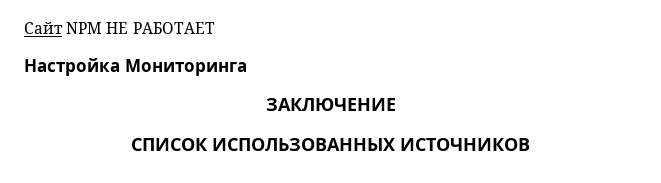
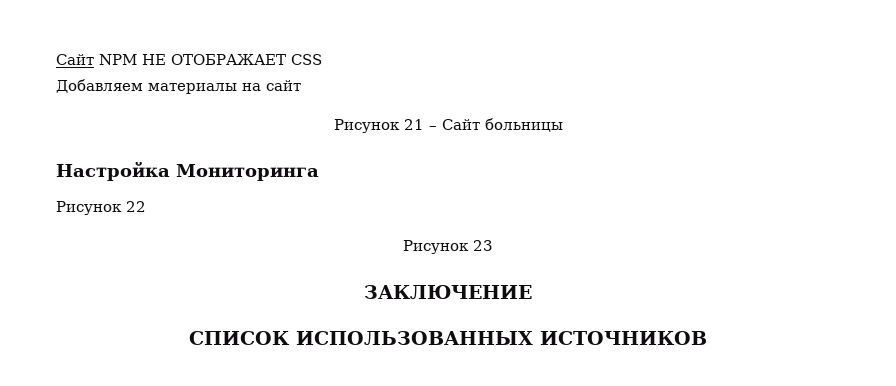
- Сайт NPM НЕ РАБОТАЕТ
+ Сайт NPM НЕ ОТОБРАЖАЕТ CSS
+ Добавляем материалы на сайт
+ Рисунок 21 – Сайт больницы
  Настройка Мониторинга
+ Рисунок 22
+ Рисунок 23

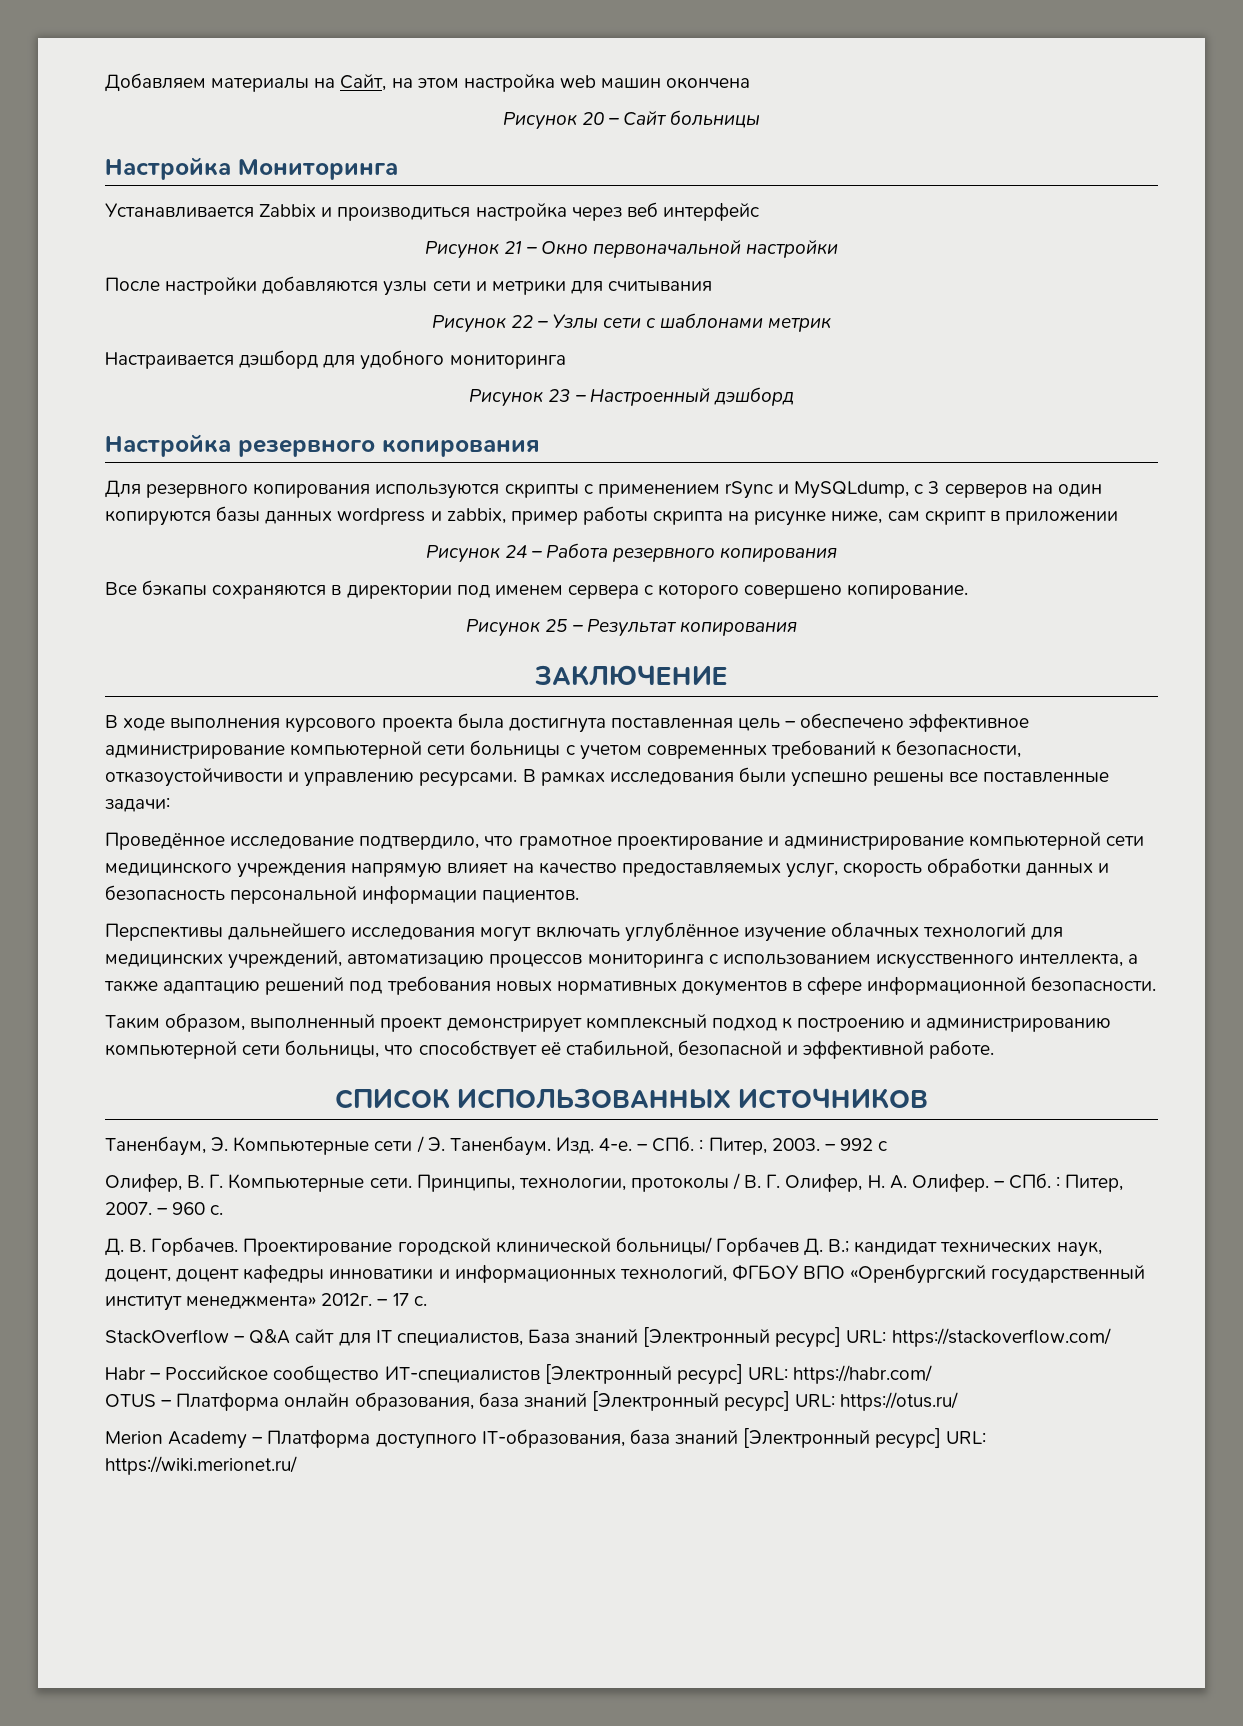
- Сайт NPM НЕ ОТОБРАЖАЕТ CSS
- Добавляем материалы на сайт
- Рисунок 21 – Сайт больницы
+ Добавляем материалы на Сайт, на этом настройка web машин окончена
+ Рисунок 20 – Сайт больницы
- Рисунок 22
- Рисунок 23
+ Устанавливается Zabbix и производиться настройка через веб интерфейс
+ Рисунок 21 – Окно первоначальной настройки
+ После настройки добавляются узлы сети и метрики для считывания
+ Рисунок 22 – Узлы сети с шаблонами метрик
+ Настраивается дэшборд для удобного мониторинга
+ Рисунок 23 – Настроенный дэшборд
+ Настройка резервного копирования
+ Для резервного копирования используются скрипты с применением rSync и MySQLdump, с 3 серверов на один копируются базы данных wordpress и zabbix, пример работы скрипта на рисунке ниже, сам скрипт в приложении
+ Рисунок 24 – Работа резервного копирования
+ Все бэкапы сохраняются в директории под именем сервера с которого совершено копирование.
+ Рисунок 25 – Результат копирования
  ЗАКЛЮЧЕНИЕ
+ В ходе выполнения курсового проекта была достигнута поставленная цель – обеспечено эффективное администрирование компьютерной сети больницы с учетом современных требований к безопасности, отказоустойчивости и управлению ресурсами. В рамках исследования были успешно решены все поставленные задачи:
+ Проведённое исследование подтвердило, что грамотное проектирование и администрирование компьютерной сети медицинского учреждения напрямую влияет на качество предоставляемых услуг, скорость обработки данных и безопасность персональной информации пациентов.
+ Перспективы дальнейшего исследования могут включать углублённое изучение облачных технологий для медицинских учреждений, автоматизацию процессов мониторинга с использованием искусственного интеллекта, а также адаптацию решений под требования новых нормативных документов в сфере информационной безопасности.
+ Таким образом, выполненный проект демонстрирует комплексный подход к построению и администрированию компьютерной сети больницы, что способствует её стабильной, безопасной и эффективной работе.
  СПИСОК ИСПОЛЬЗОВАННЫХ ИСТОЧНИКОВ
+ Таненбаум, Э. Компьютерные сети / Э. Таненбаум. Изд. 4-е. – СПб. : Питер, 2003. – 992 с
+ Олифер, В. Г. Компьютерные сети. Принципы, технологии, протоколы / В. Г. Олифер, Н. А. Олифер. – СПб. : Питер, 2007. – 960 с.
+ Д. В. Горбачев. Проектирование городской клинической больницы/ Горбачев Д. В.; кандидат технических наук, доцент, доцент кафедры инноватики и информационных технологий, ФГБОУ ВПО «Оренбургский государственный институт менеджмента» 2012г. – 17 с.
+ StackOverflow – Q&A сайт для IT специалистов, База знаний [Электронный ресурс] URL: https://stackoverflow.com/
+ Habr – Российское сообщество ИТ-специалистов [Электронный ресурс] URL: https://habr.com/
+ OTUS – Платформа онлайн образования, база знаний [Электронный ресурс] URL: https://otus.ru/
+ Merion Academy – Платформа доступного IT-образования, база знаний [Электронный ресурс] URL: https://wiki.merionet.ru/

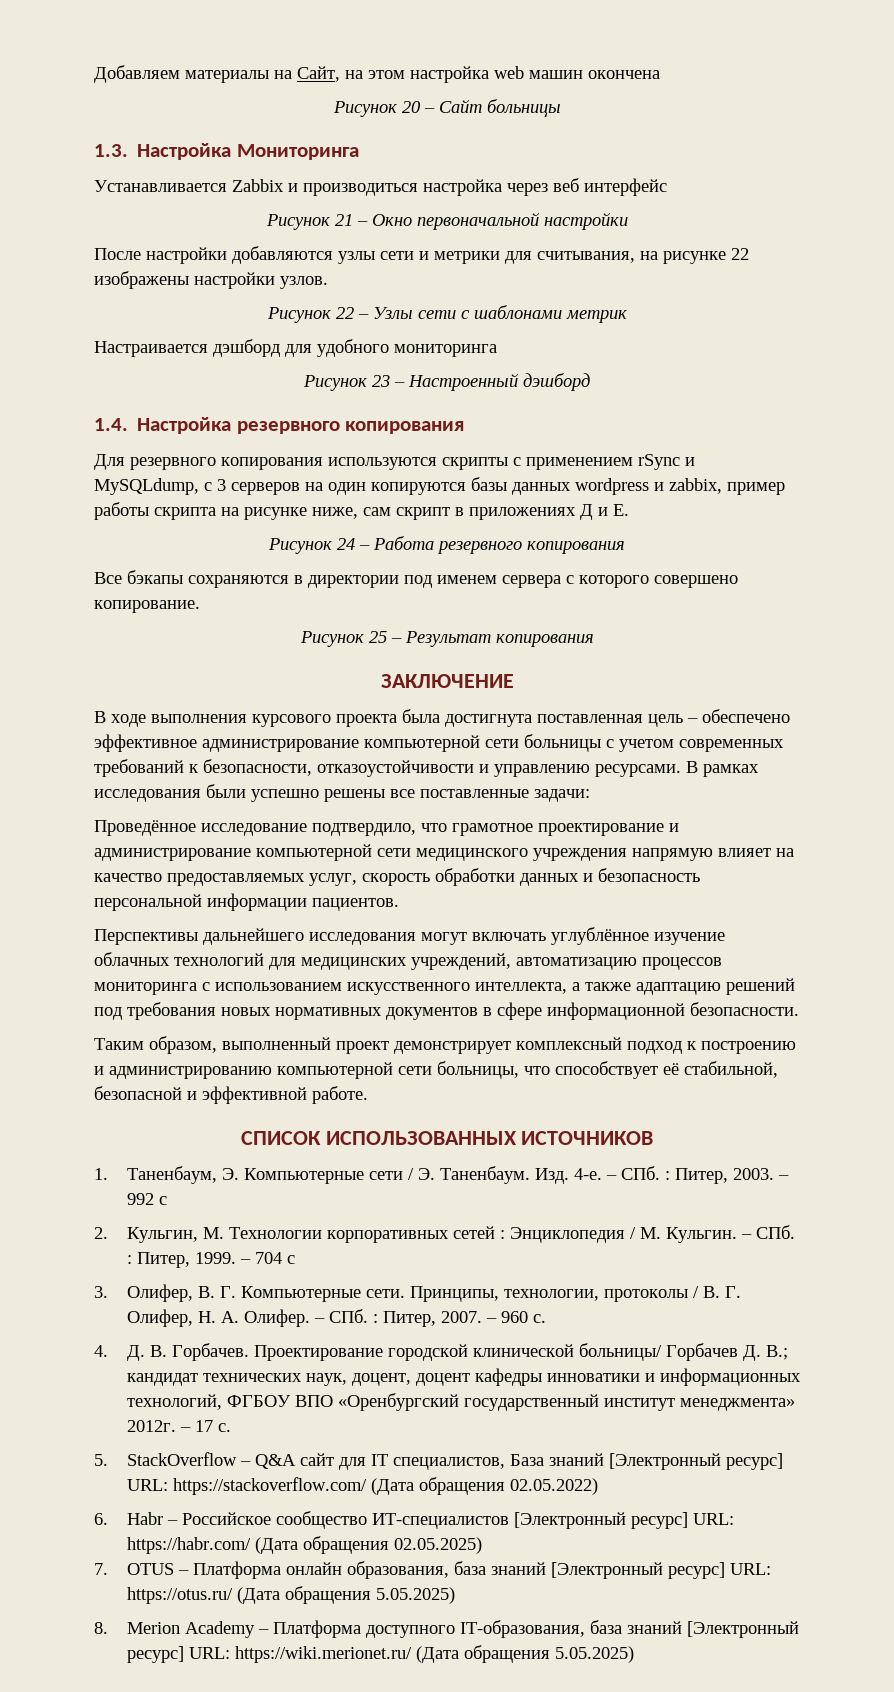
- Настройка Мониторинга
+ 1.3. Настройка Мониторинга
- После настройки добавляются узлы сети и метрики для считывания
+ После настройки добавляются узлы сети и метрики для считывания, на рисунке 22 изображены настройки узлов.
- Настройка резервного копирования
+ 1.4. Настройка резервного копирования
- Для резервного копирования используются скрипты с применением rSync и MySQLdump, с 3 серверов на один копируются базы данных wordpress и zabbix, пример работы скрипта на рисунке ниже, сам скрипт в приложении
+ Для резервного копирования используются скрипты с применением rSync и MySQLdump, с 3 серверов на один копируются базы данных wordpress и zabbix, пример работы скрипта на рисунке ниже, сам скрипт в приложениях Д и Е.
- Таненбаум, Э. Компьютерные сети / Э. Таненбаум.
+ 1. Таненбаум, Э. Компьютерные сети / Э. Таненбаум.
- Олифер, В. Г. Компьютерные сети.
+ 2. Кульгин, М. Технологии корпоративных сетей : Энциклопедия / М. Кульгин. – СПб. : Питер, 1999. – 704 с
+ 3. Олифер, В. Г. Компьютерные сети.
- Д. В. Горбачев.
+ 4. Д. В. Горбачев.
- StackOverflow – Q&A сайт для IT специалистов, База знаний [Электронный ресурс] URL: https://stackoverflow.com/
- Habr – Российское сообщество ИТ-специалистов [Электронный ресурс] URL: https://habr.com/
- OTUS – Платформа онлайн образования, база знаний [Электронный ресурс] URL: https://otus.ru/
- Merion Academy – Платформа доступного IT-образования, база знаний [Электронный ресурс] URL: https://wiki.merionet.ru/
+ 5. StackOverflow – Q&A сайт для IT специалистов, База знаний [Электронный ресурс] URL: https://stackoverflow.com/ (Дата обращения 02.05.2022)
+ 6. Habr – Российское сообщество ИТ-специалистов [Электронный ресурс] URL: https://habr.com/ (Дата обращения 02.05.2025)
+ 7. OTUS – Платформа онлайн образования, база знаний [Электронный ресурс] URL: https://otus.ru/ (Дата обращения 5.05.2025)
+ 8. Merion Academy – Платформа доступного IT-образования, база знаний [Электронный ресурс] URL: https://wiki.merionet.ru/ (Дата обращения 5.05.2025)

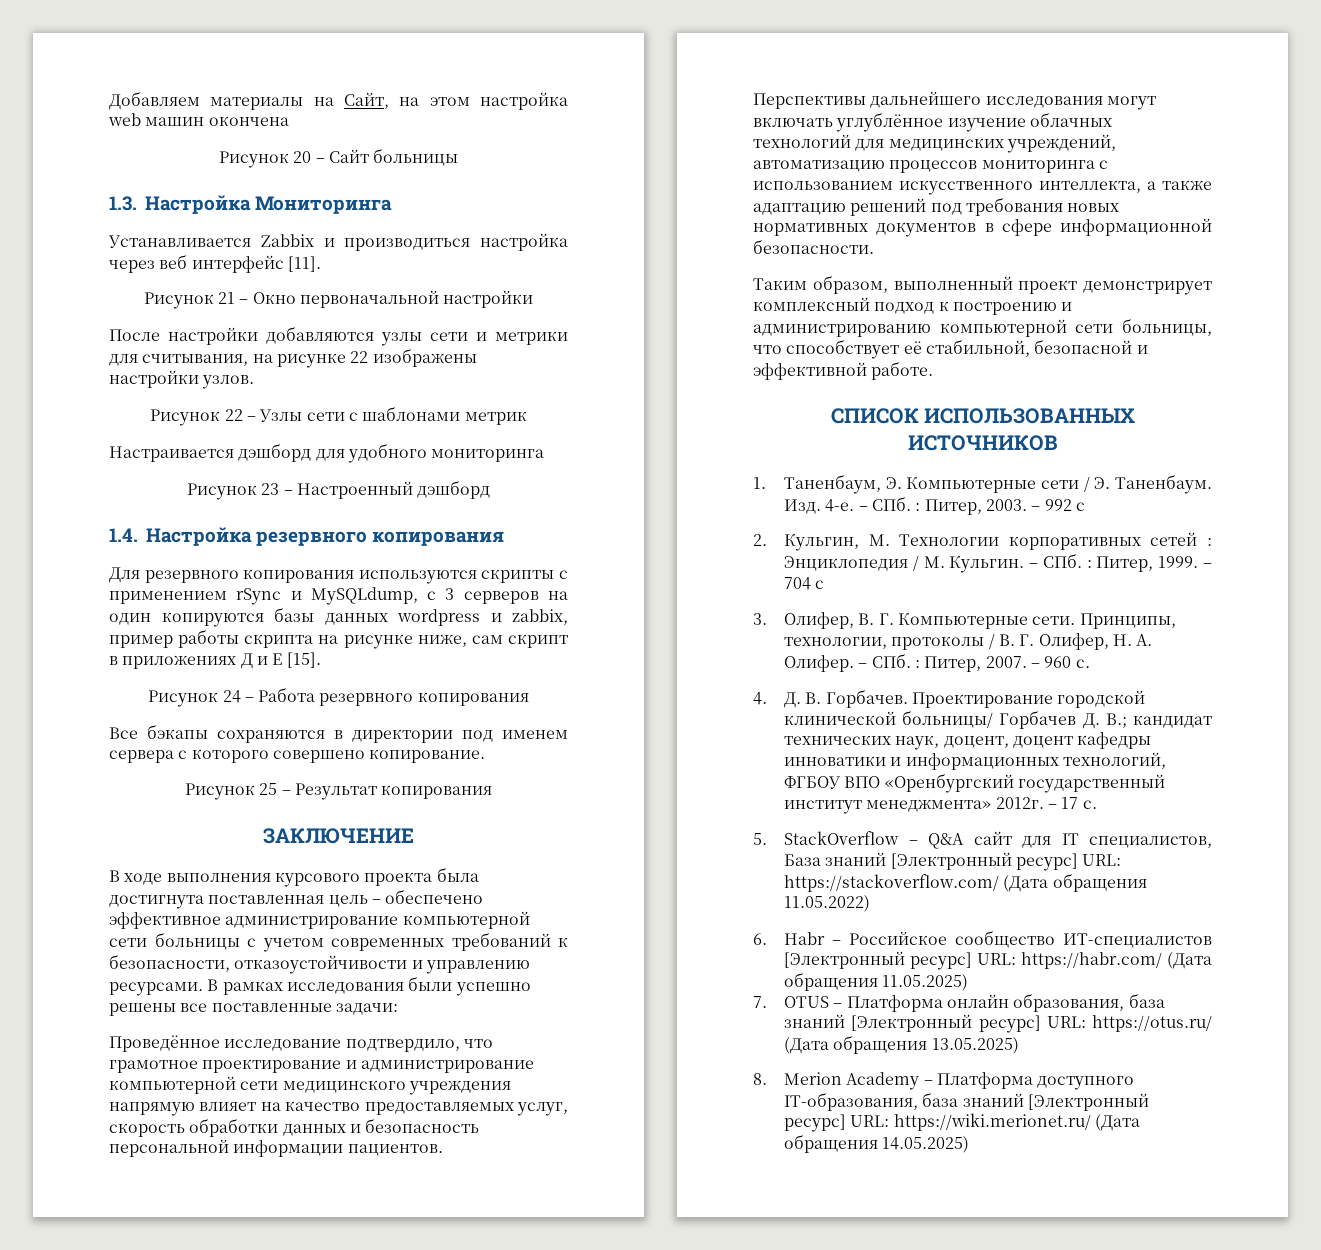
- Устанавливается Zabbix и производиться настройка через веб интерфейс
+ Устанавливается Zabbix и производиться настройка через веб интерфейс [11].
- Для резервного копирования используются скрипты с применением rSync и MySQLdump, с 3 серверов на один копируются базы данных wordpress и zabbix, пример работы скрипта на рисунке ниже, сам скрипт в приложениях Д и Е.
+ Для резервного копирования используются скрипты с применением rSync и MySQLdump, с 3 серверов на один копируются базы данных wordpress и zabbix, пример работы скрипта на рисунке ниже, сам скрипт в приложениях Д и Е [15].
- 5. StackOverflow – Q&A сайт для IT специалистов, База знаний [Электронный ресурс] URL: https://stackoverflow.com/ (Дата обращения 02.05.2022)
+ 5. StackOverflow – Q&A сайт для IT специалистов, База знаний [Электронный ресурс] URL: https://stackoverflow.com/ (Дата обращения 11.05.2022)
- 6. Habr – Российское сообщество ИТ-специалистов [Электронный ресурс] URL: https://habr.com/ (Дата обращения 02.05.2025)
+ 6. Habr – Российское сообщество ИТ-специалистов [Электронный ресурс] URL: https://habr.com/ (Дата обращения 11.05.2025)
- 7. OTUS – Платформа онлайн образования, база знаний [Электронный ресурс] URL: https://otus.ru/ (Дата обращения 5.05.2025)
+ 7. OTUS – Платформа онлайн образования, база знаний [Электронный ресурс] URL: https://otus.ru/ (Дата обращения 13.05.2025)
- 8. Merion Academy – Платформа доступного IT-образования, база знаний [Электронный ресурс] URL: https://wiki.merionet.ru/ (Дата обращения 5.05.2025)
+ 8. Merion Academy – Платформа доступного IT-образования, база знаний [Электронный ресурс] URL: https://wiki.merionet.ru/ (Дата обращения 14.05.2025)

